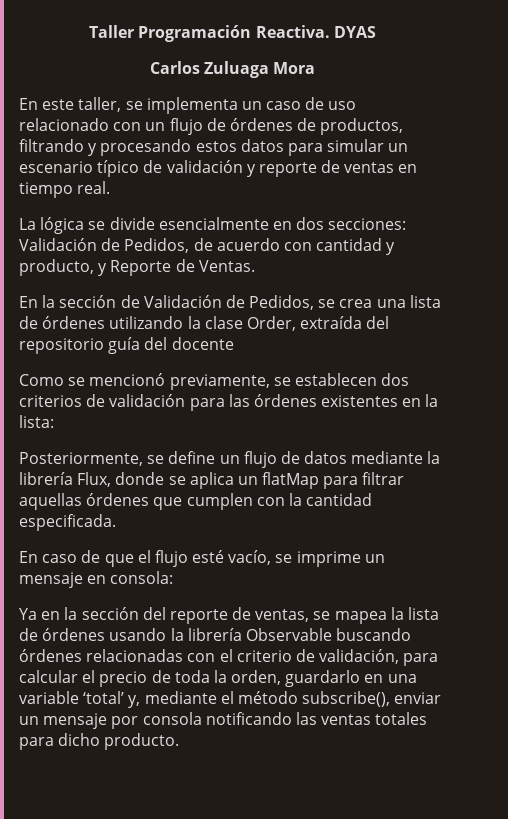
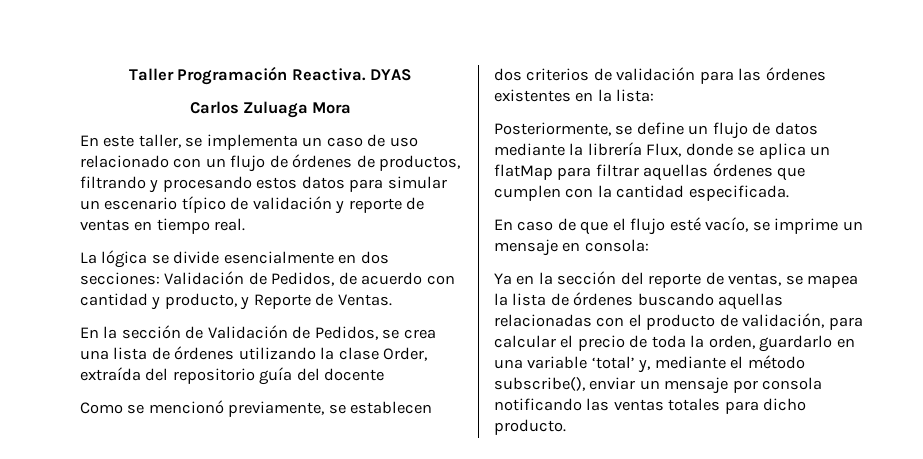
- Ya en la sección del reporte de ventas, se mapea la lista de órdenes usando la librería Observable buscando órdenes relacionadas con el criterio de validación, para calcular el precio de toda la orden, guardarlo en una variable ‘total’ y, mediante el método subscribe(), enviar un mensaje por consola notificando las ventas totales para dicho producto.
+ Ya en la sección del reporte de ventas, se mapea la lista de órdenes buscando aquellas relacionadas con el producto de validación, para calcular el precio de toda la orden, guardarlo en una variable ‘total’ y, mediante el método subscribe(), enviar un mensaje por consola notificando las ventas totales para dicho producto.

